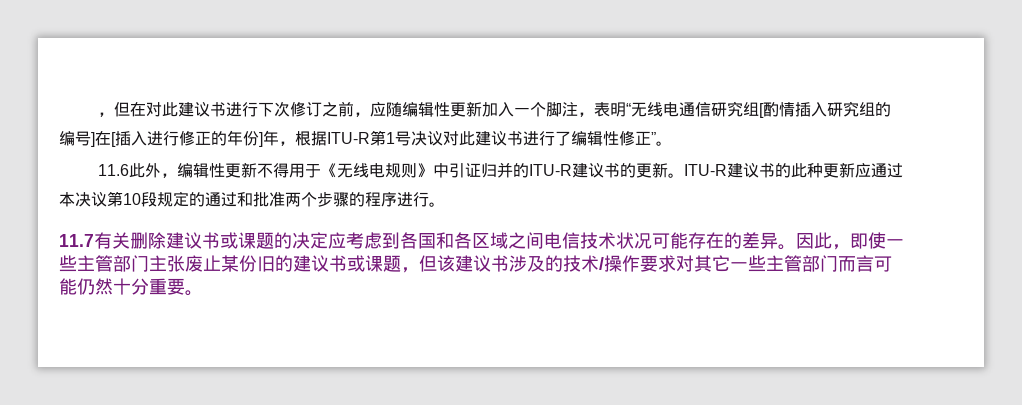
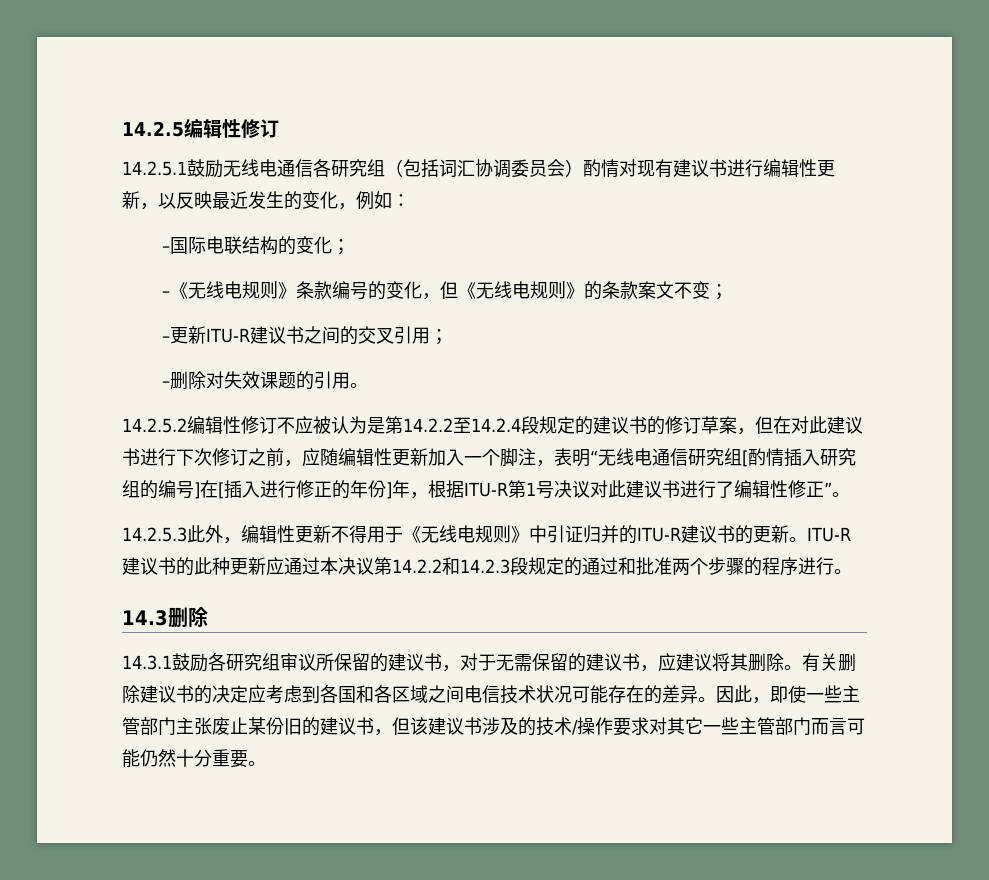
- ，但在对此建议书进行下次修订之前，应随编辑性更新加入一个脚注，表明“无线电通信研究组[酌情插入研究组的编号]在[插入进行修正的年份]年，根据ITU-R第1号决议对此建议书进行了编辑性修正”。
+ 14.2.5编辑性修订
+ 14.2.5.1鼓励无线电通信各研究组（包括词汇协调委员会）酌情对现有建议书进行编辑性更新，以反映最近发生的变化，例如：
+ –国际电联结构的变化；
+ –《无线电规则》条款编号的变化，但《无线电规则》的条款案文不变；
+ –更新ITU-R建议书之间的交叉引用；
+ –删除对失效课题的引用。
+ 14.2.5.2编辑性修订不应被认为是第14.2.2至14.2.4段规定的建议书的修订草案，但在对此建议书进行下次修订之前，应随编辑性更新加入一个脚注，表明“无线电通信研究组[酌情插入研究组的编号]在[插入进行修正的年份]年，根据ITU-R第1号决议对此建议书进行了编辑性修正”。
- 11.6此外，编辑性更新不得用于《无线电规则》中引证归并的ITU-R建议书的更新。
+ 14.2.5.3此外，编辑性更新不得用于《无线电规则》中引证归并的ITU-R建议书的更新。
- ITU-R建议书的此种更新应通过本决议第10段规定的通过和批准两个步骤的程序进行。
+ ITU-R建议书的此种更新应通过本决议第14.2.2和14.2.3段规定的通过和批准两个步骤的程序进行。
- 11.7有关删除建议书或课题的决定应考虑到各国和各区域之间电信技术状况可能存在的差异。
+ 14.3删除
+ 14.3.1鼓励各研究组审议所保留的建议书，对于无需保留的建议书，应建议将其删除。有关删除建议书的决定应考虑到各国和各区域之间电信技术状况可能存在的差异。
- 因此，即使一些主管部门主张废止某份旧的建议书或课题，但该建议书涉及的技术/操作要求对其它一些主管部门而言可能仍然十分重要。
+ 因此，即使一些主管部门主张废止某份旧的建议书，但该建议书涉及的技术/操作要求对其它一些主管部门而言可能仍然十分重要。

